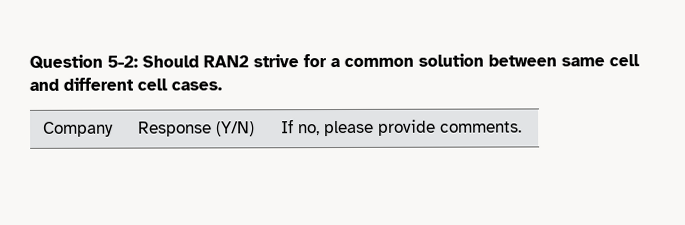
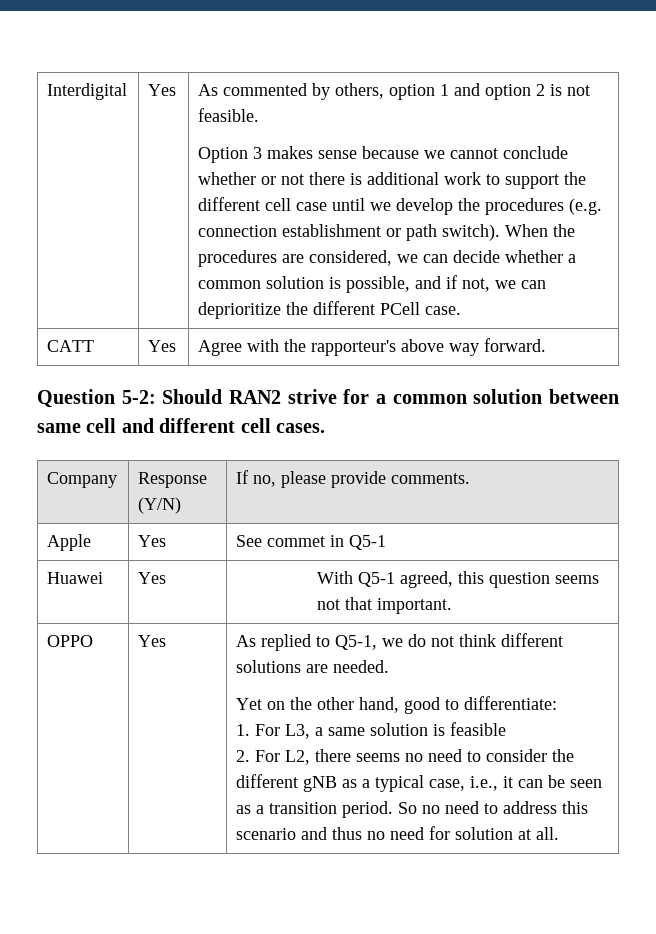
+ Interdigital | Yes | As commented by others, option 1 and option 2 is not feasible.
+ Option 3 makes sense because we cannot conclude whether or not there is additional work to support the different cell case until we develop the procedures (e.g. connection establishment or path switch). When the procedures are considered, we can decide whether a common solution is possible, and if not, we can deprioritize the different PCell case.
+ CATT | Yes | Agree with the rapporteur's above way forward.
+ Apple | Yes | See commet in Q5-1
+ Huawei | Yes | With Q5-1 agreed, this question seems not that important.
+ OPPO | Yes | As replied to Q5-1, we do not think different solutions are needed.
+ Yet on the other hand, good to differentiate:
+ 1. For L3, a same solution is feasible
+ 2. For L2, there seems no need to consider the different gNB as a typical case, i.e., it can be seen as a transition period. So no need to address this scenario and thus no need for solution at all.

